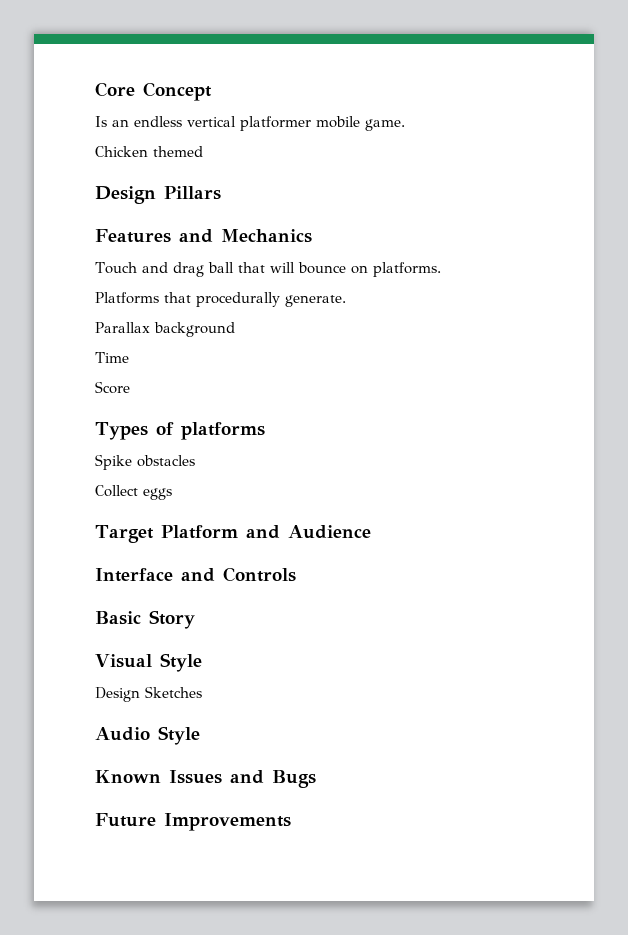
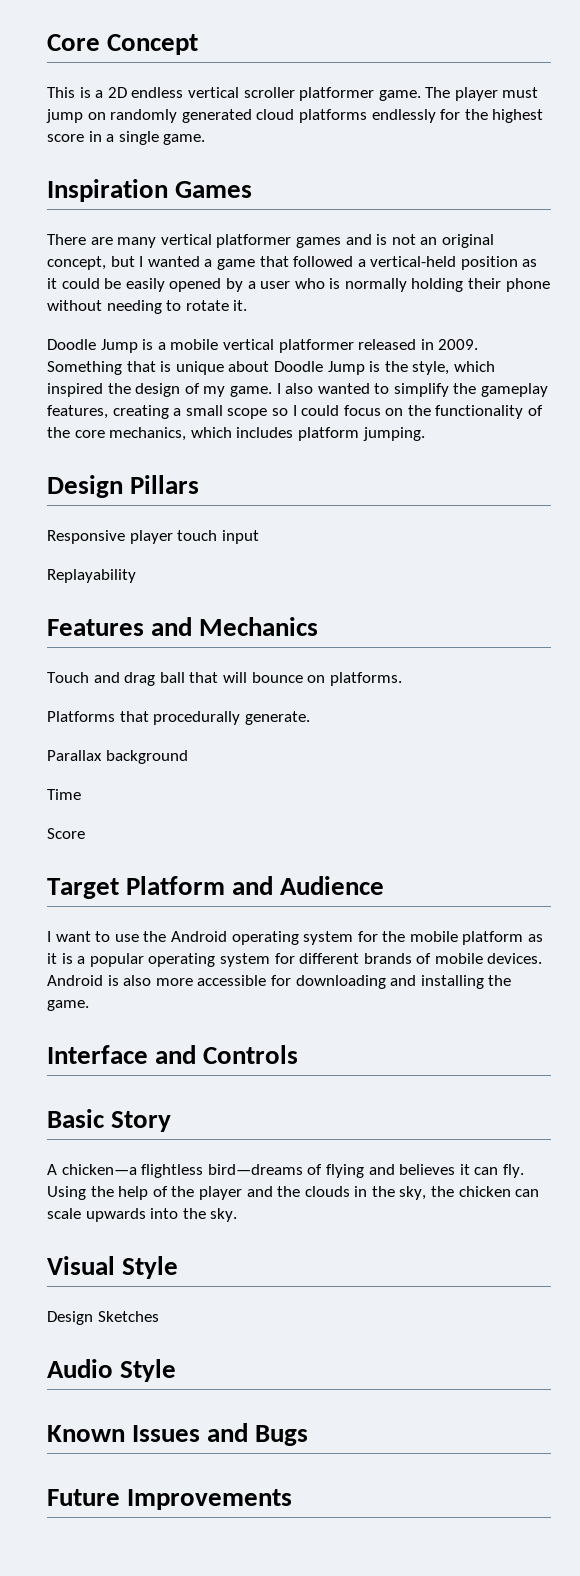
- Is an endless vertical platformer mobile game.
- Chicken themed
+ This is a 2D endless vertical scroller platformer game. The player must jump on randomly generated cloud platforms endlessly for the highest score in a single game.
+ Inspiration Games
+ There are many vertical platformer games and is not an original concept, but I wanted a game that followed a vertical-held position as it could be easily opened by a user who is normally holding their phone without needing to rotate it.
+ Doodle Jump is a mobile vertical platformer released in 2009. Something that is unique about Doodle Jump is the style, which inspired the design of my game. I also wanted to simplify the gameplay features, creating a small scope so I could focus on the functionality of the core mechanics, which includes platform jumping.
  Design Pillars
+ Responsive player touch input
+ Replayability
- Types of platforms
- Spike obstacles
- Collect eggs
  Target Platform and Audience
+ I want to use the Android operating system for the mobile platform as it is a popular operating system for different brands of mobile devices. Android is also more accessible for downloading and installing the game.
+ A chicken—a flightless bird—dreams of flying and believes it can fly. Using the help of the player and the clouds in the sky, the chicken can scale upwards into the sky.

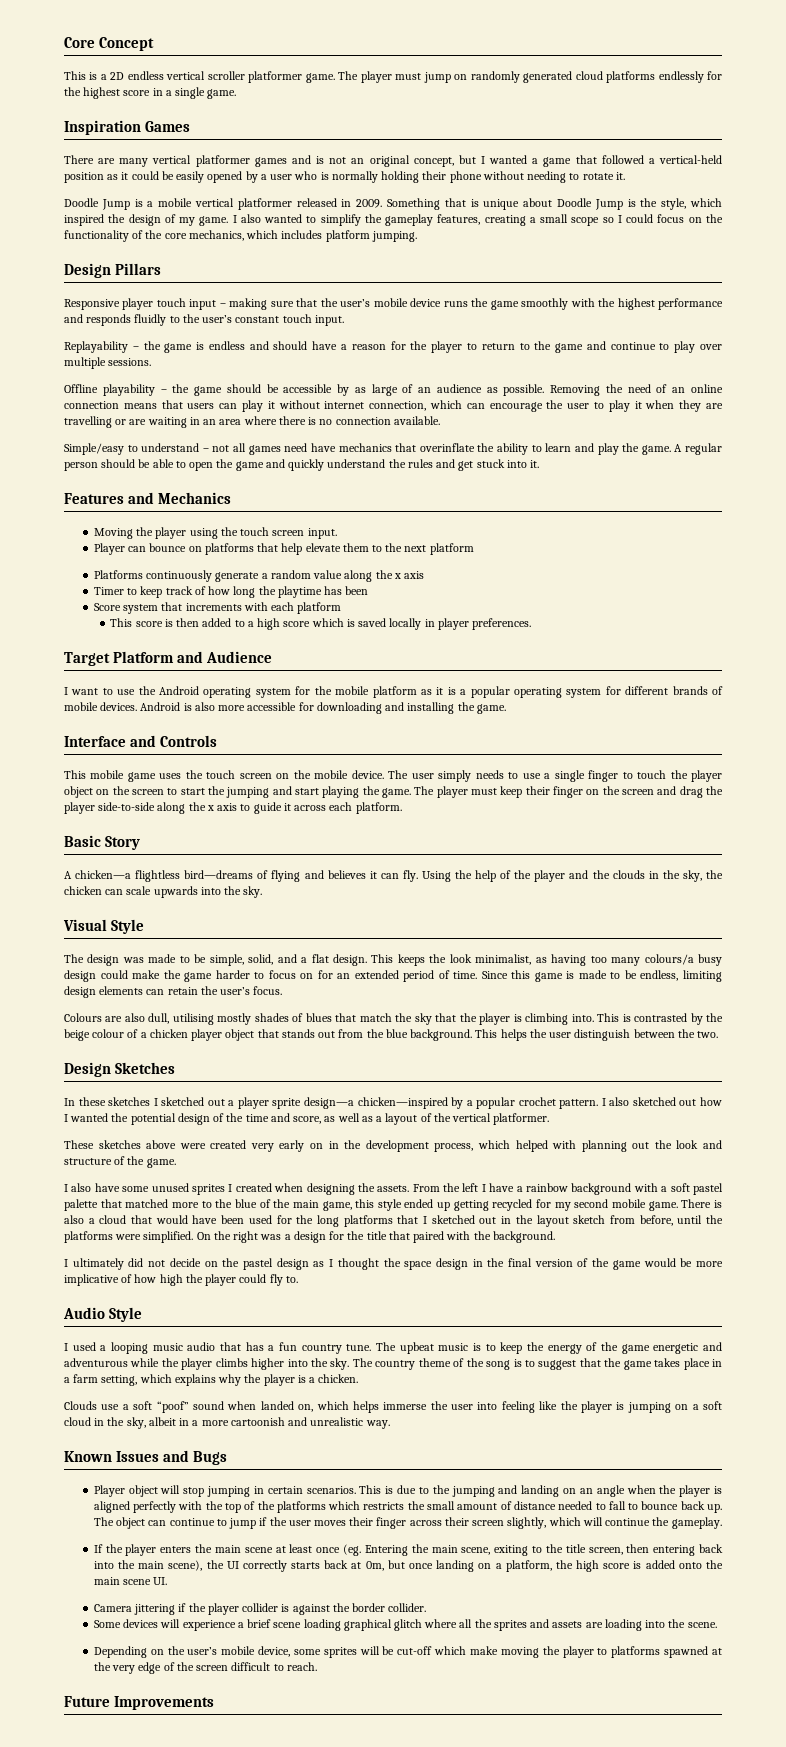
- Responsive player touch input
- Replayability
+ Responsive player touch input – making sure that the user’s mobile device runs the game smoothly with the highest performance and responds fluidly to the user’s constant touch input.
+ Replayability – the game is endless and should have a reason for the player to return to the game and continue to play over multiple sessions.
+ Offline playability – the game should be accessible by as large of an audience as possible. Removing the need of an online connection means that users can play it without internet connection, which can encourage the user to play it when they are travelling or are waiting in an area where there is no connection available.
+ Simple/easy to understand – not all games need have mechanics that overinflate the ability to learn and play the game. A regular person should be able to open the game and quickly understand the rules and get stuck into it.
  Features and Mechanics
- Touch and drag ball that will bounce on platforms.
- Platforms that procedurally generate.
- Parallax background
- Time
- Score
+ Moving the player using the touch screen input.
+ Player can bounce on platforms that help elevate them to the next platform
+ Platforms continuously generate a random value along the x axis
+ Timer to keep track of how long the playtime has been
+ Score system that increments with each platform
+ This score is then added to a high score which is saved locally in player preferences.
+ This mobile game uses the touch screen on the mobile device. The user simply needs to use a single finger to touch the player object on the screen to start the jumping and start playing the game. The player must keep their finger on the screen and drag the player side-to-side along the x axis to guide it across each platform.
+ The design was made to be simple, solid, and a flat design. This keeps the look minimalist, as having too many colours/a busy design could make the game harder to focus on for an extended period of time. Since this game is made to be endless, limiting design elements can retain the user’s focus.
+ Colours are also dull, utilising mostly shades of blues that match the sky that the player is climbing into. This is contrasted by the beige colour of a chicken player object that stands out from the blue background. This helps the user distinguish between the two.
  Design Sketches
+ In these sketches I sketched out a player sprite design—a chicken—inspired by a popular crochet pattern. I also sketched out how I wanted the potential design of the time and score, as well as a layout of the vertical platformer.
+ These sketches above were created very early on in the development process, which helped with planning out the look and structure of the game.
+ I also have some unused sprites I created when designing the assets. From the left I have a rainbow background with a soft pastel palette that matched more to the blue of the main game, this style ended up getting recycled for my second mobile game. There is also a cloud that would have been used for the long platforms that I sketched out in the layout sketch from before, until the platforms were simplified. On the right was a design for the title that paired with the background.
+ I ultimately did not decide on the pastel design as I thought the space design in the final version of the game would be more implicative of how high the player could fly to.
  Audio Style
+ I used a looping music audio that has a fun country tune. The upbeat music is to keep the energy of the game energetic and adventurous while the player climbs higher into the sky. The country theme of the song is to suggest that the game takes place in a farm setting, which explains why the player is a chicken.
+ Clouds use a soft “poof” sound when landed on, which helps immerse the user into feeling like the player is jumping on a soft cloud in the sky, albeit in a more cartoonish and unrealistic way.
  Known Issues and Bugs
+ Player object will stop jumping in certain scenarios. This is due to the jumping and landing on an angle when the player is aligned perfectly with the top of the platforms which restricts the small amount of distance needed to fall to bounce back up. The object can continue to jump if the user moves their finger across their screen slightly, which will continue the gameplay.
+ If the player enters the main scene at least once (eg. Entering the main scene, exiting to the title screen, then entering back into the main scene), the UI correctly starts back at 0m, but once landing on a platform, the high score is added onto the main scene UI.
+ Camera jittering if the player collider is against the border collider.
+ Some devices will experience a brief scene loading graphical glitch where all the sprites and assets are loading into the scene.
+ Depending on the user’s mobile device, some sprites will be cut-off which make moving the player to platforms spawned at the very edge of the screen difficult to reach.

